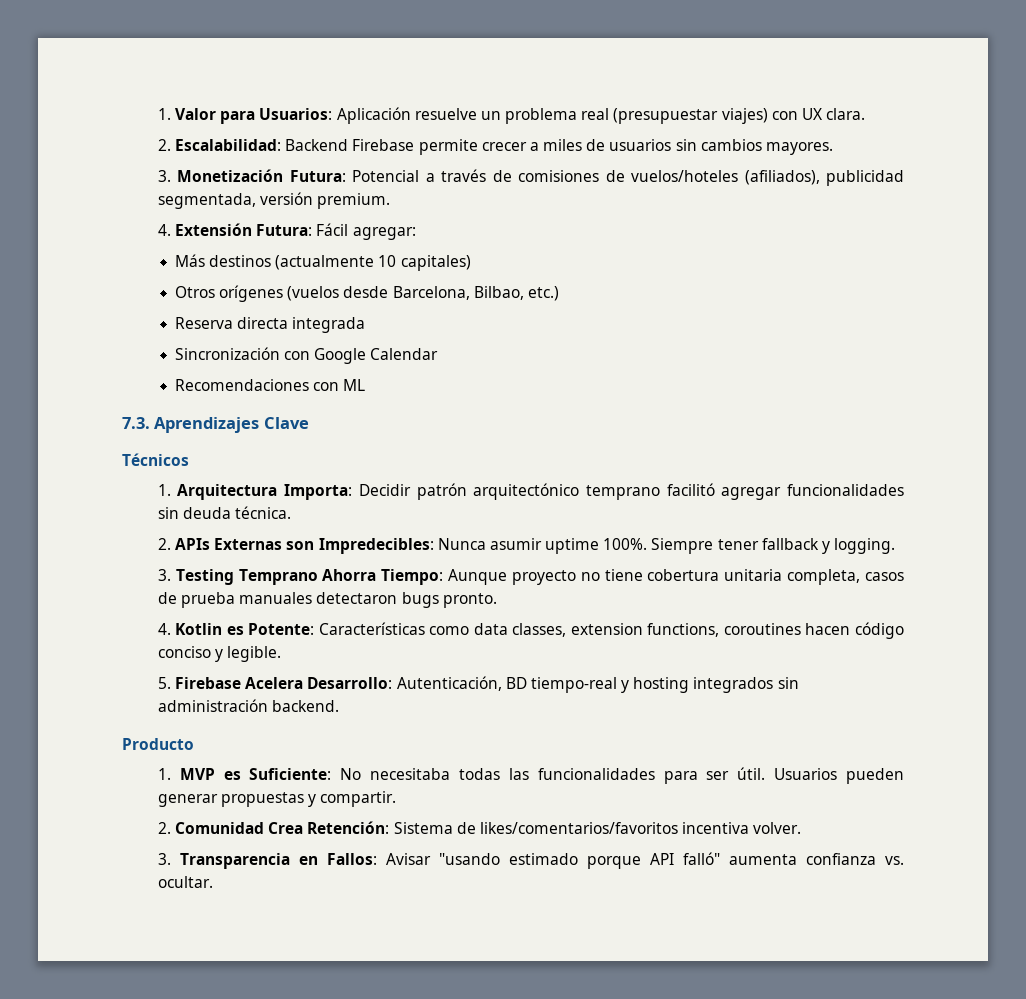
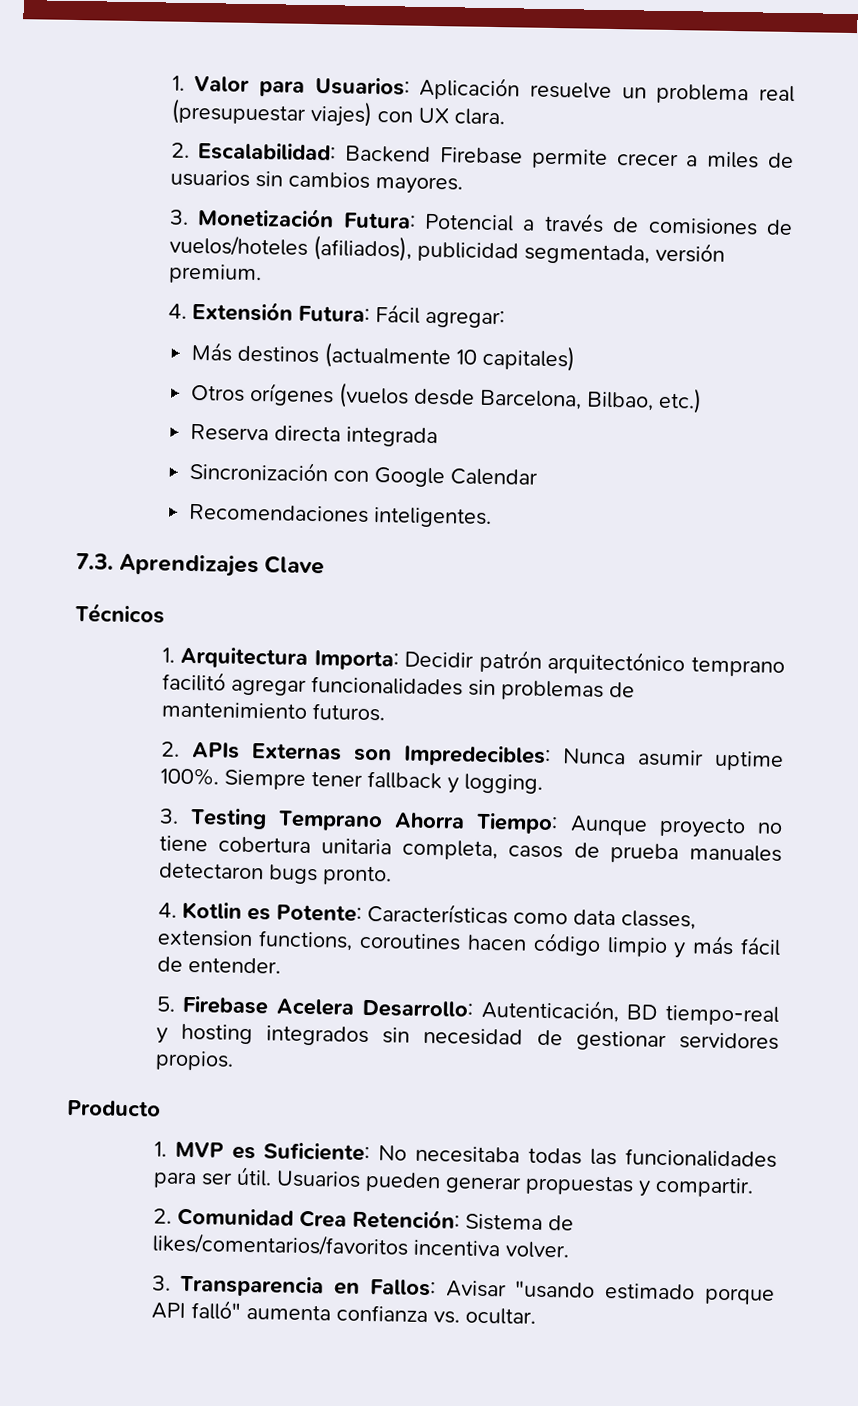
- Recomendaciones con ML
+ Recomendaciones inteligentes.
- 1. Arquitectura Importa: Decidir patrón arquitectónico temprano facilitó agregar funcionalidades sin deuda técnica.
+ 1. Arquitectura Importa: Decidir patrón arquitectónico temprano facilitó agregar funcionalidades sin problemas de mantenimiento futuros.
- 4. Kotlin es Potente: Características como data classes, extension functions, coroutines hacen código conciso y legible.
+ 4. Kotlin es Potente: Características como data classes, extension functions, coroutines hacen código limpio y más fácil de entender.
- 5. Firebase Acelera Desarrollo: Autenticación, BD tiempo-real y hosting integrados sin administración backend.
+ 5. Firebase Acelera Desarrollo: Autenticación, BD tiempo-real y hosting integrados sin necesidad de gestionar servidores propios.

